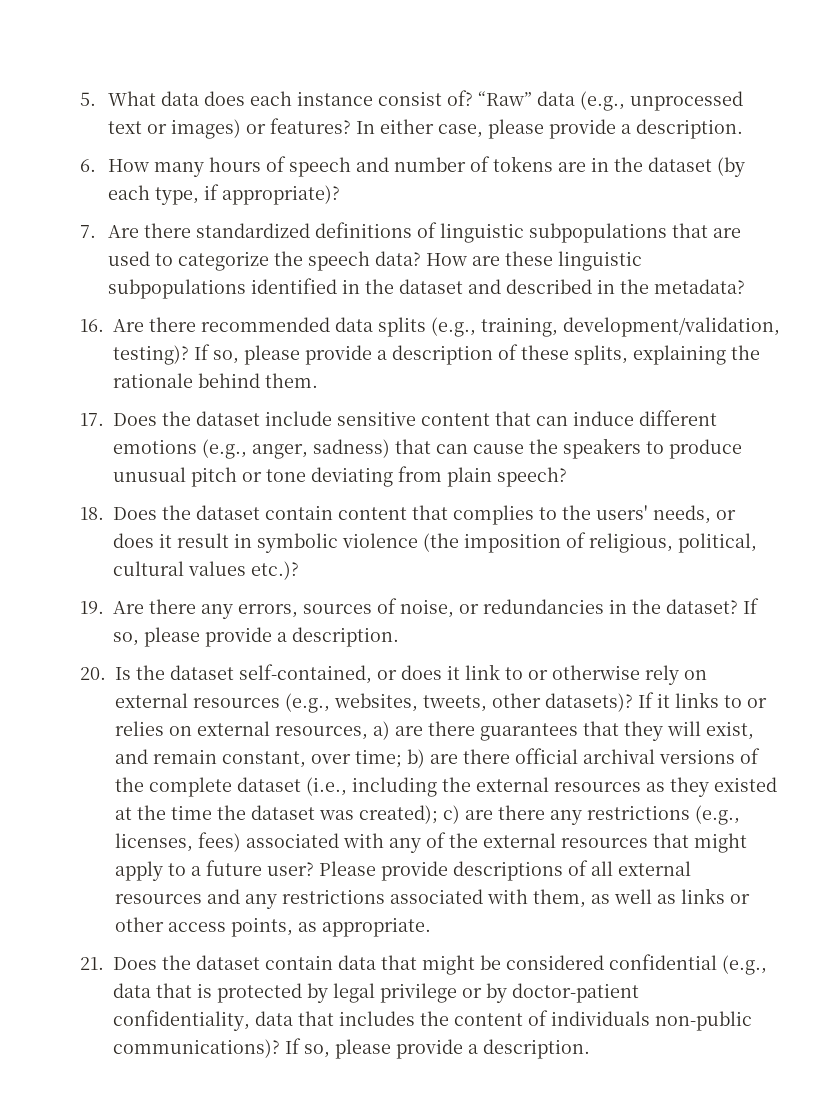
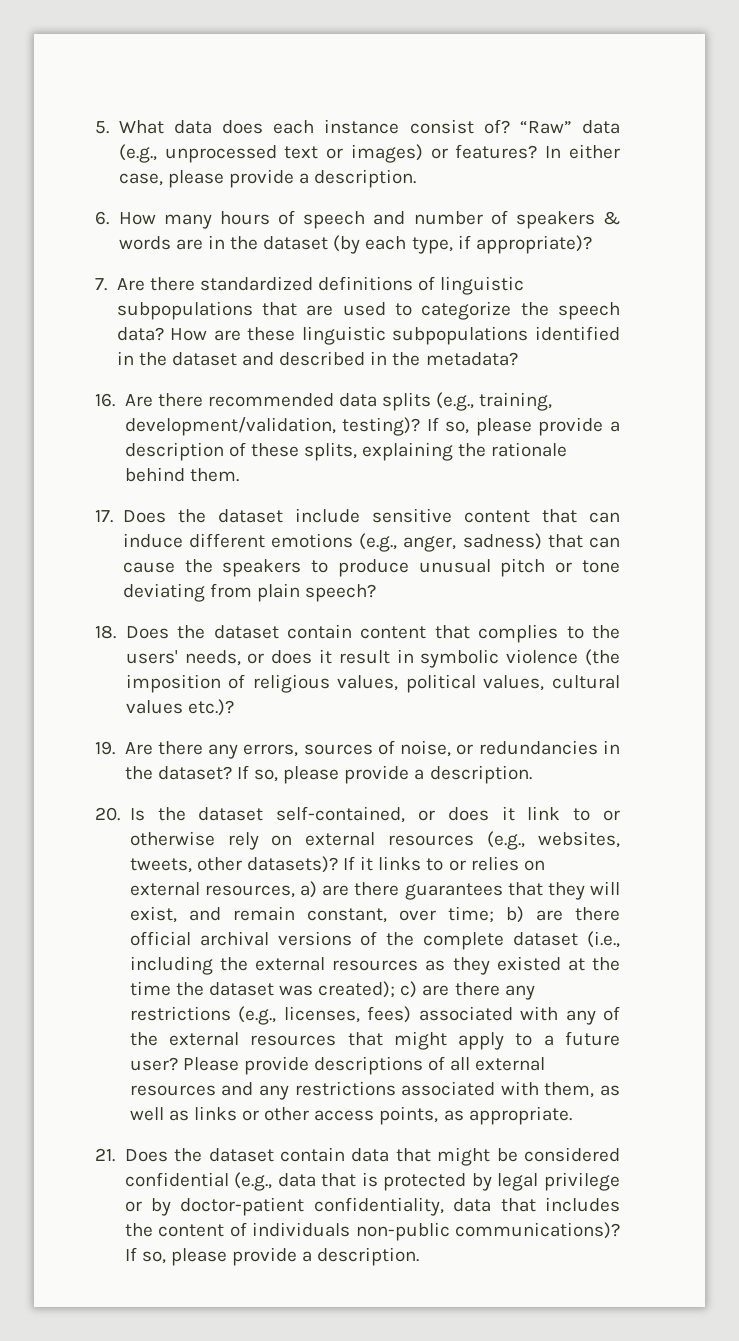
- 6. How many hours of speech and number of tokens are in the dataset (by each type, if appropriate)?
+ 6. How many hours of speech and number of speakers & words are in the dataset (by each type, if appropriate)?
- 18. Does the dataset contain content that complies to the users' needs, or does it result in symbolic violence (the imposition of religious, political, cultural values etc.)?
+ 18. Does the dataset contain content that complies to the users' needs, or does it result in symbolic violence (the imposition of religious values, political values, cultural values etc.)?

